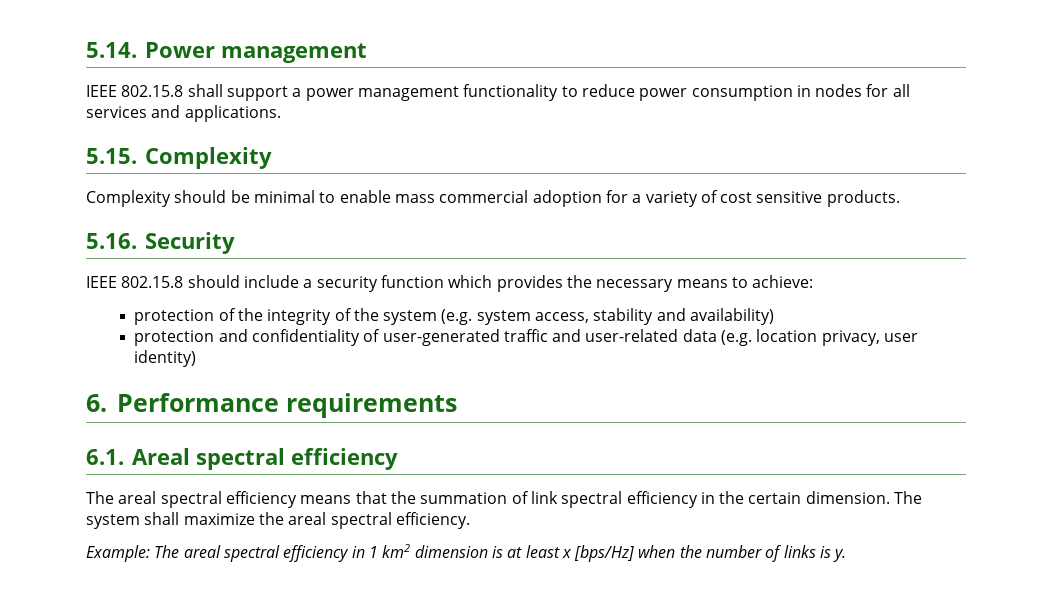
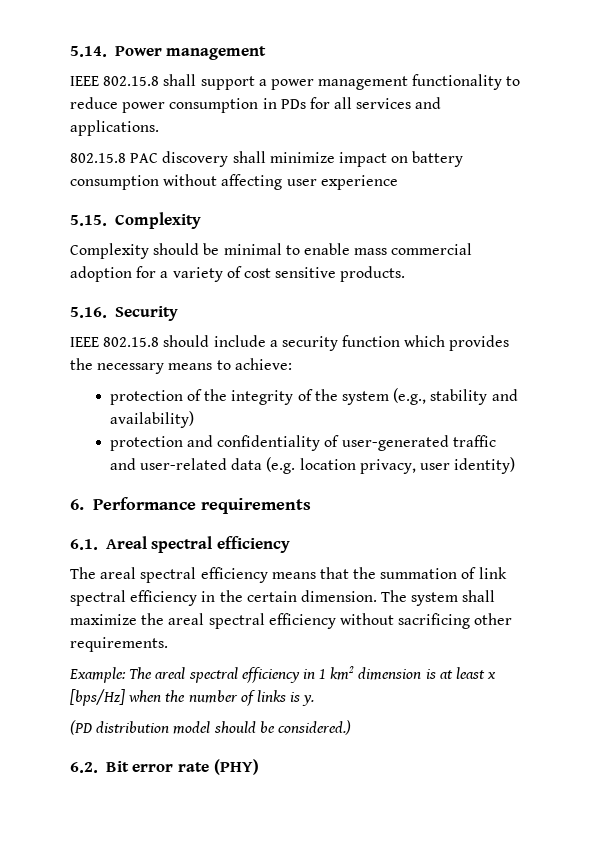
- IEEE 802.15.8 shall support a power management functionality to reduce power consumption in nodes for all services and applications.
+ IEEE 802.15.8 shall support a power management functionality to reduce power consumption in PDs for all services and applications.
+ 802.15.8 PAC discovery shall minimize impact on battery consumption without affecting user experience
- protection of the integrity of the system (e.g. system access, stability and availability)
+ protection of the integrity of the system (e.g., stability and availability)
- The system shall maximize the areal spectral efficiency.
+ The system shall maximize the areal spectral efficiency without sacrificing other requirements.
+ (PD distribution model should be considered.)
+ 6.2. Bit error rate (PHY)

